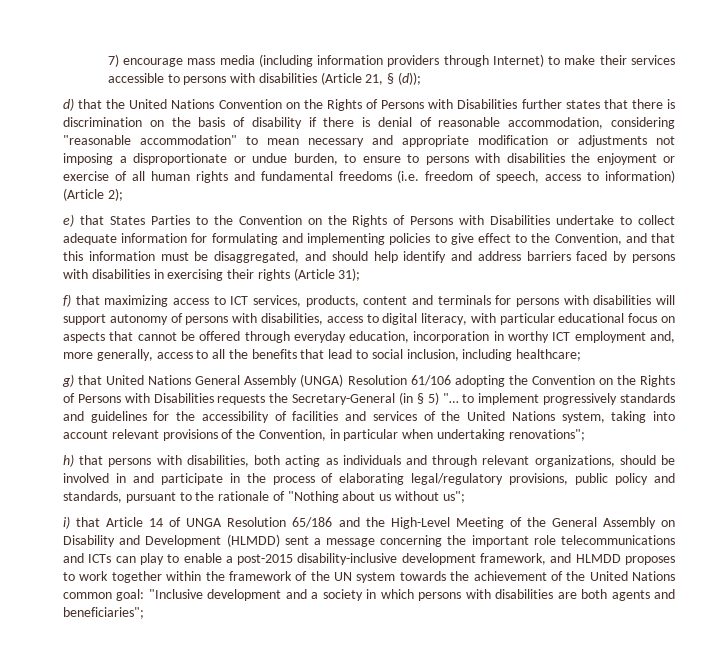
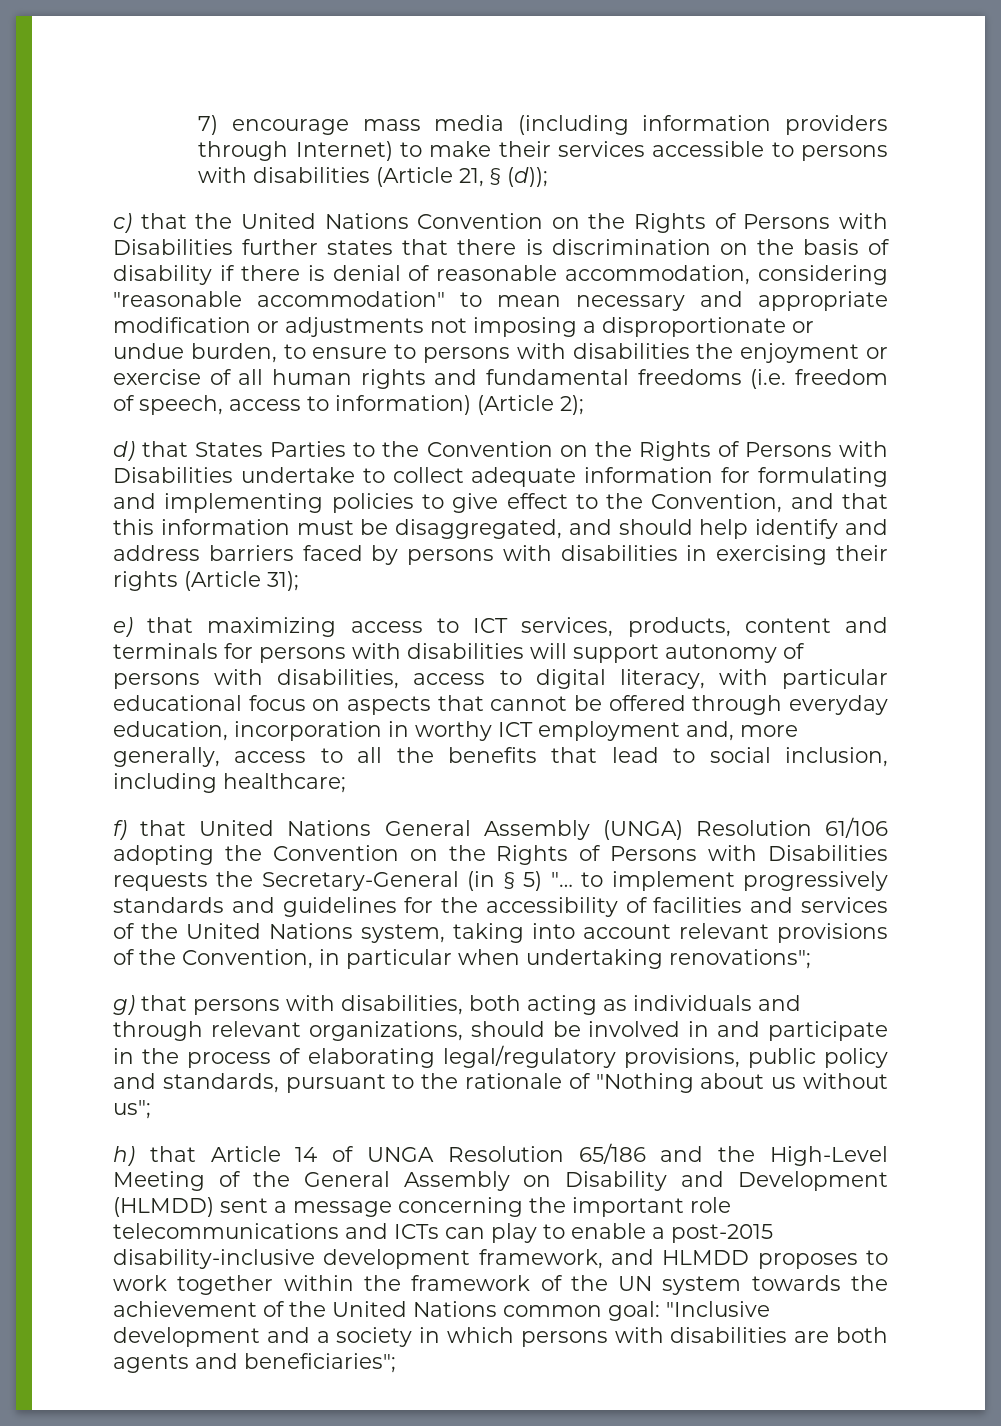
- d) that the United Nations Convention on the Rights of Persons with Disabilities further states that there is discrimination on the basis of disability if there is denial of reasonable accommodation, considering "reasonable accommodation" to mean necessary and appropriate modification or adjustments not imposing a disproportionate or undue burden, to ensure to persons with disabilities the enjoyment or exercise of all human rights and fundamental freedoms (i.e. freedom of speech, access to information) (Article 2);
+ c) that the United Nations Convention on the Rights of Persons with Disabilities further states that there is discrimination on the basis of disability if there is denial of reasonable accommodation, considering "reasonable accommodation" to mean necessary and appropriate modification or adjustments not imposing a disproportionate or undue burden, to ensure to persons with disabilities the enjoyment or exercise of all human rights and fundamental freedoms (i.e. freedom of speech, access to information) (Article 2);
- e) that States Parties to the Convention on the Rights of Persons with Disabilities undertake to collect adequate information for formulating and implementing policies to give effect to the Convention, and that this information must be disaggregated, and should help identify and address barriers faced by persons with disabilities in exercising their rights (Article 31);
+ d) that States Parties to the Convention on the Rights of Persons with Disabilities undertake to collect adequate information for formulating and implementing policies to give effect to the Convention, and that this information must be disaggregated, and should help identify and address barriers faced by persons with disabilities in exercising their rights (Article 31);
- f) that maximizing access to ICT services, products, content and terminals for persons with disabilities will support autonomy of persons with disabilities, access to digital literacy, with particular educational focus on aspects that cannot be offered through everyday education, incorporation in worthy ICT employment and, more generally, access to all the benefits that lead to social inclusion, including healthcare;
+ e) that maximizing access to ICT services, products, content and terminals for persons with disabilities will support autonomy of persons with disabilities, access to digital literacy, with particular educational focus on aspects that cannot be offered through everyday education, incorporation in worthy ICT employment and, more generally, access to all the benefits that lead to social inclusion, including healthcare;
- g) that United Nations General Assembly (UNGA) Resolution 61/106 adopting the Convention on the Rights of Persons with Disabilities requests the Secretary-General (in § 5) "… to implement progressively standards and guidelines for the accessibility of facilities and services of the United Nations system, taking into account relevant provisions of the Convention, in particular when undertaking renovations";
+ f) that United Nations General Assembly (UNGA) Resolution 61/106 adopting the Convention on the Rights of Persons with Disabilities requests the Secretary-General (in § 5) "… to implement progressively standards and guidelines for the accessibility of facilities and services of the United Nations system, taking into account relevant provisions of the Convention, in particular when undertaking renovations";
- h) that persons with disabilities, both acting as individuals and through relevant organizations, should be involved in and participate in the process of elaborating legal/regulatory provisions, public policy and standards, pursuant to the rationale of "Nothing about us without us";
+ g) that persons with disabilities, both acting as individuals and through relevant organizations, should be involved in and participate in the process of elaborating legal/regulatory provisions, public policy and standards, pursuant to the rationale of "Nothing about us without us";
- i) that Article 14 of UNGA Resolution 65/186 and the High-Level Meeting of the General Assembly on Disability and Development (HLMDD) sent a message concerning the important role telecommunications and ICTs can play to enable a post-2015 disability-inclusive development framework, and HLMDD proposes to work together within the framework of the UN system towards the achievement of the United Nations common goal:
+ h) that Article 14 of UNGA Resolution 65/186 and the High-Level Meeting of the General Assembly on Disability and Development (HLMDD) sent a message concerning the important role telecommunications and ICTs can play to enable a post-2015 disability-inclusive development framework, and HLMDD proposes to work together within the framework of the UN system towards the achievement of the United Nations common goal:

